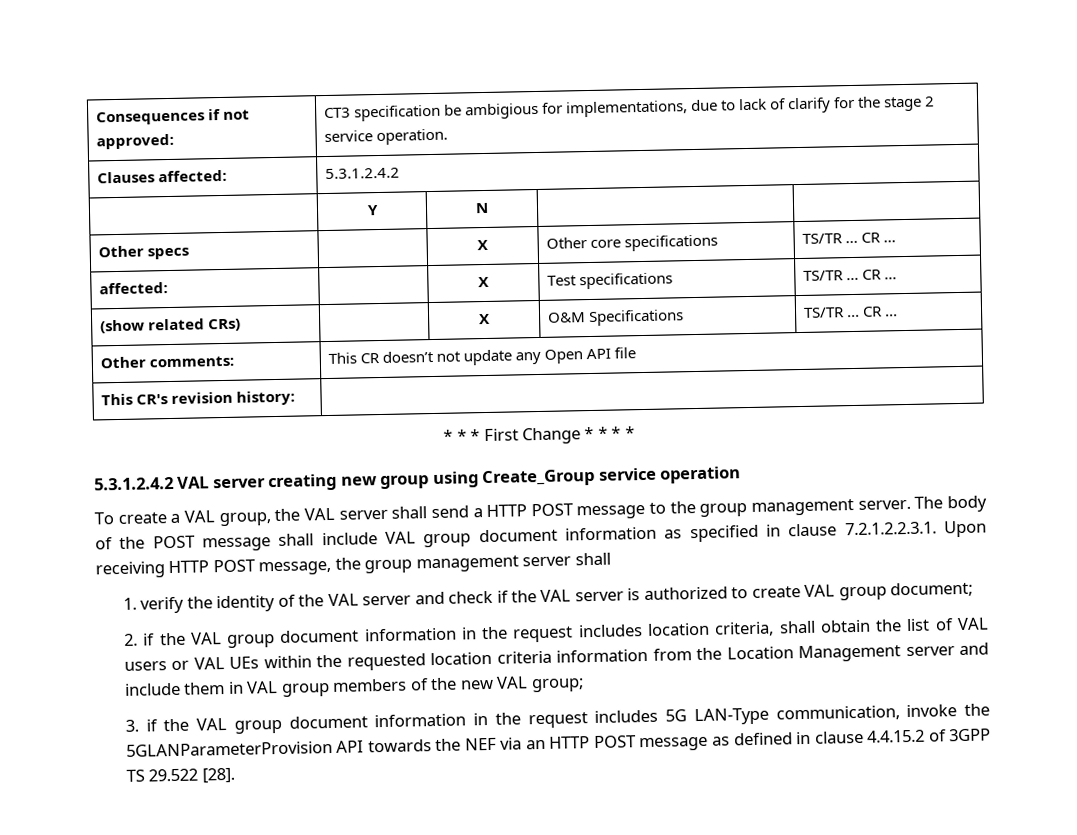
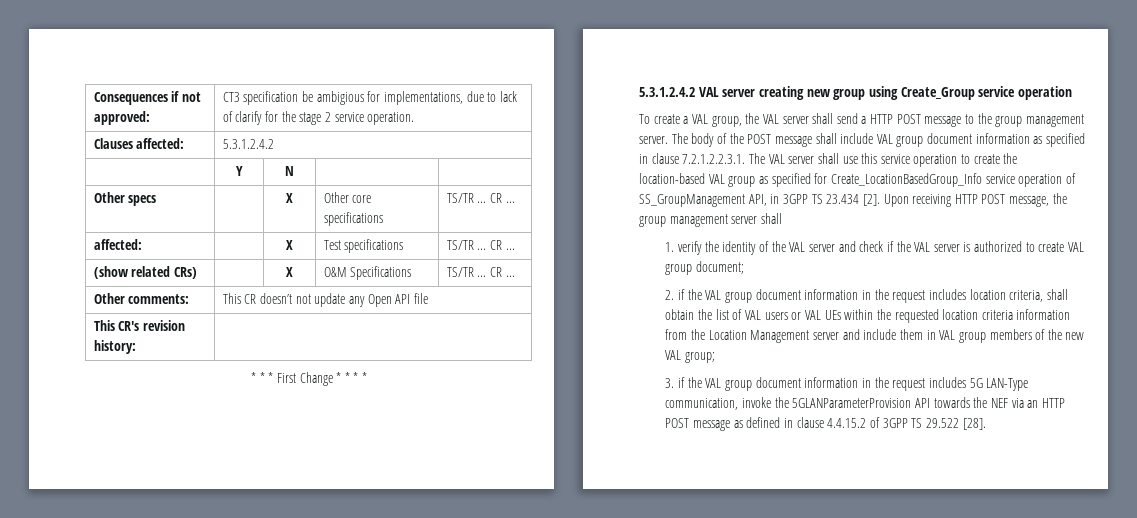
- The body of the POST message shall include VAL group document information as specified in clause 7.2.1.2.2.3.1. Upon receiving HTTP POST message, the group management server shall
+ The body of the POST message shall include VAL group document information as specified in clause 7.2.1.2.2.3.1. The VAL server shall use this service operation to create the location-based VAL group as specified for Create_LocationBasedGroup_Info service operation of SS_GroupManagement API, in 3GPP TS 23.434 [2]. Upon receiving HTTP POST message, the group management server shall

